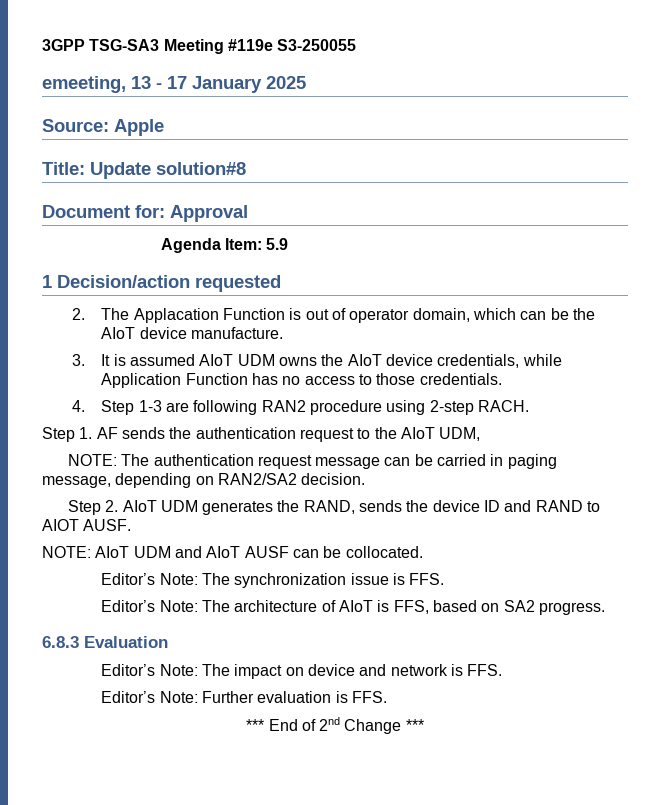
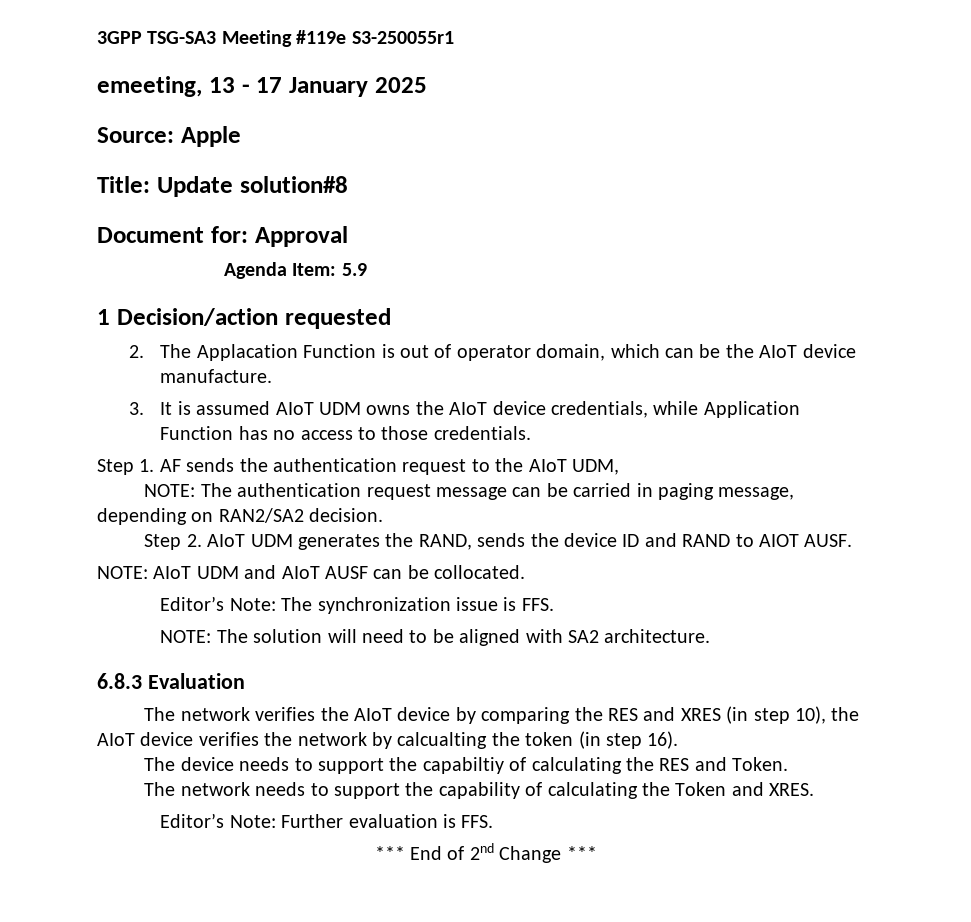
- 3GPP TSG-SA3 Meeting #119e S3-250055
+ 3GPP TSG-SA3 Meeting #119e S3-250055r1
- 4. Step 1-3 are following RAN2 procedure using 2-step RACH.
- Editor’s Note: The architecture of AIoT is FFS, based on SA2 progress.
+ NOTE: The solution will need to be aligned with SA2 architecture.
  6.8.3 Evaluation
- Editor’s Note: The impact on device and network is FFS.
+ The network verifies the AIoT device by comparing the RES and XRES (in step 10), the AIoT device verifies the network by calcualting the token (in step 16).
+ The device needs to support the capabiltiy of calculating the RES and Token.
+ The network needs to support the capability of calculating the Token and XRES.

